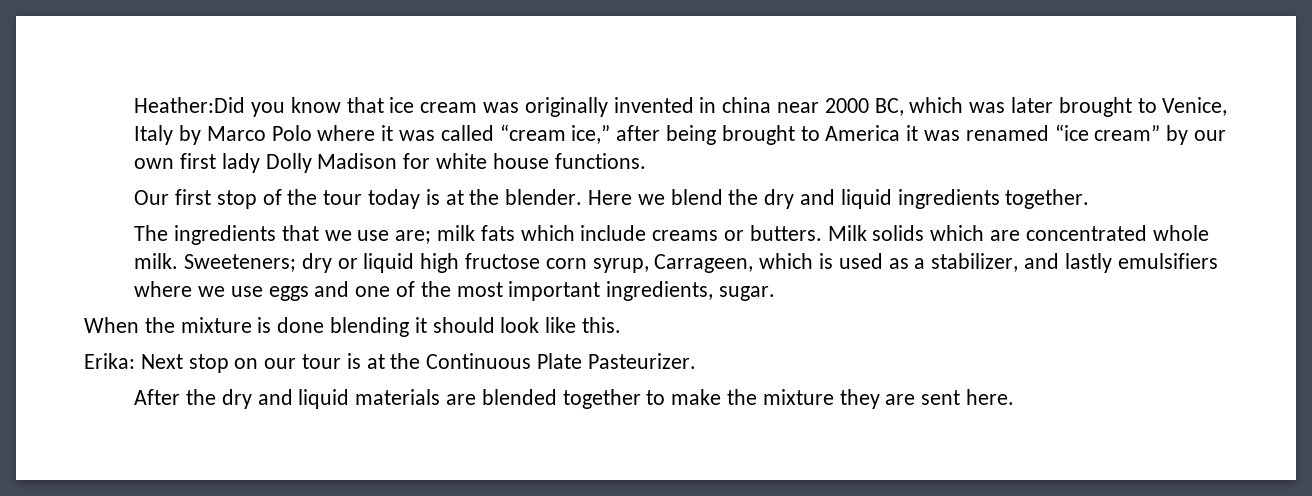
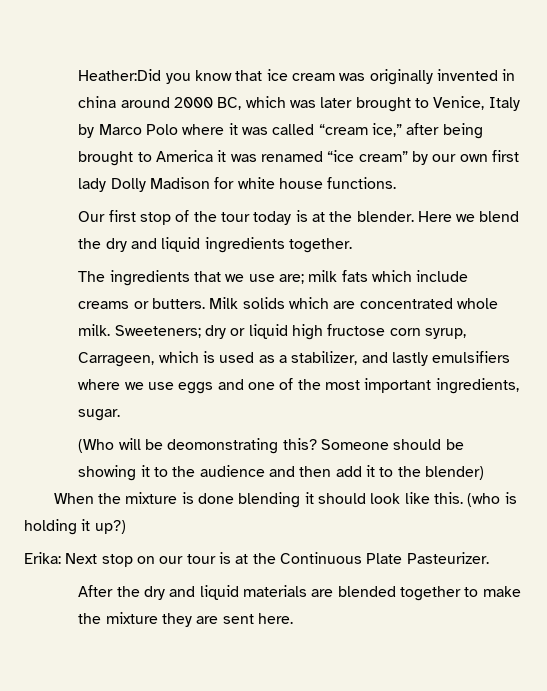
- Heather:Did you know that ice cream was originally invented in china near 2000 BC, which was later brought to Venice, Italy by Marco Polo where it was called “cream ice,” after being brought to America it was renamed “ice cream” by our own first lady Dolly Madison for white house functions.
+ Heather:Did you know that ice cream was originally invented in china around 2000 BC, which was later brought to Venice, Italy by Marco Polo where it was called “cream ice,” after being brought to America it was renamed “ice cream” by our own first lady Dolly Madison for white house functions.
+ (Who will be deomonstrating this? Someone should be showing it to the audience and then add it to the blender)
+ (who is holding it up?)

